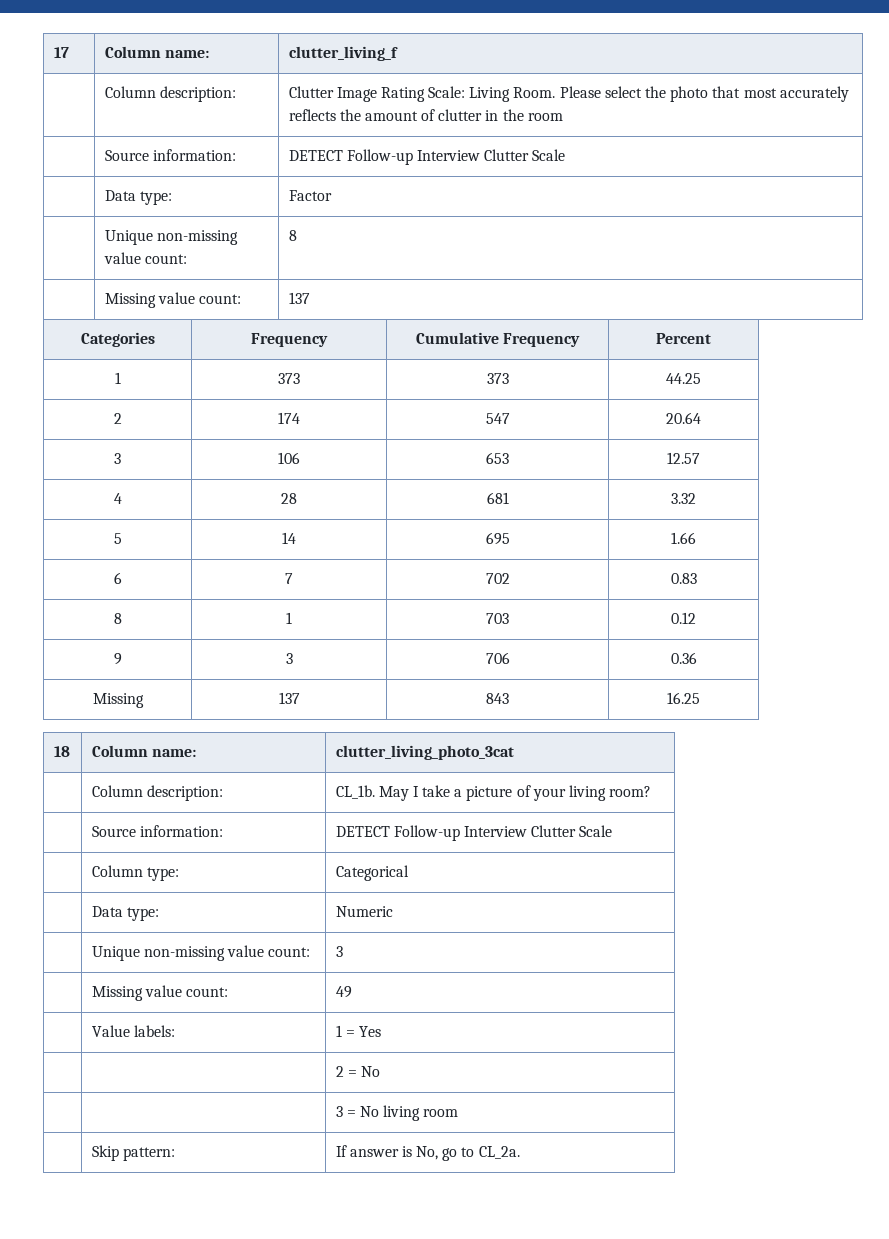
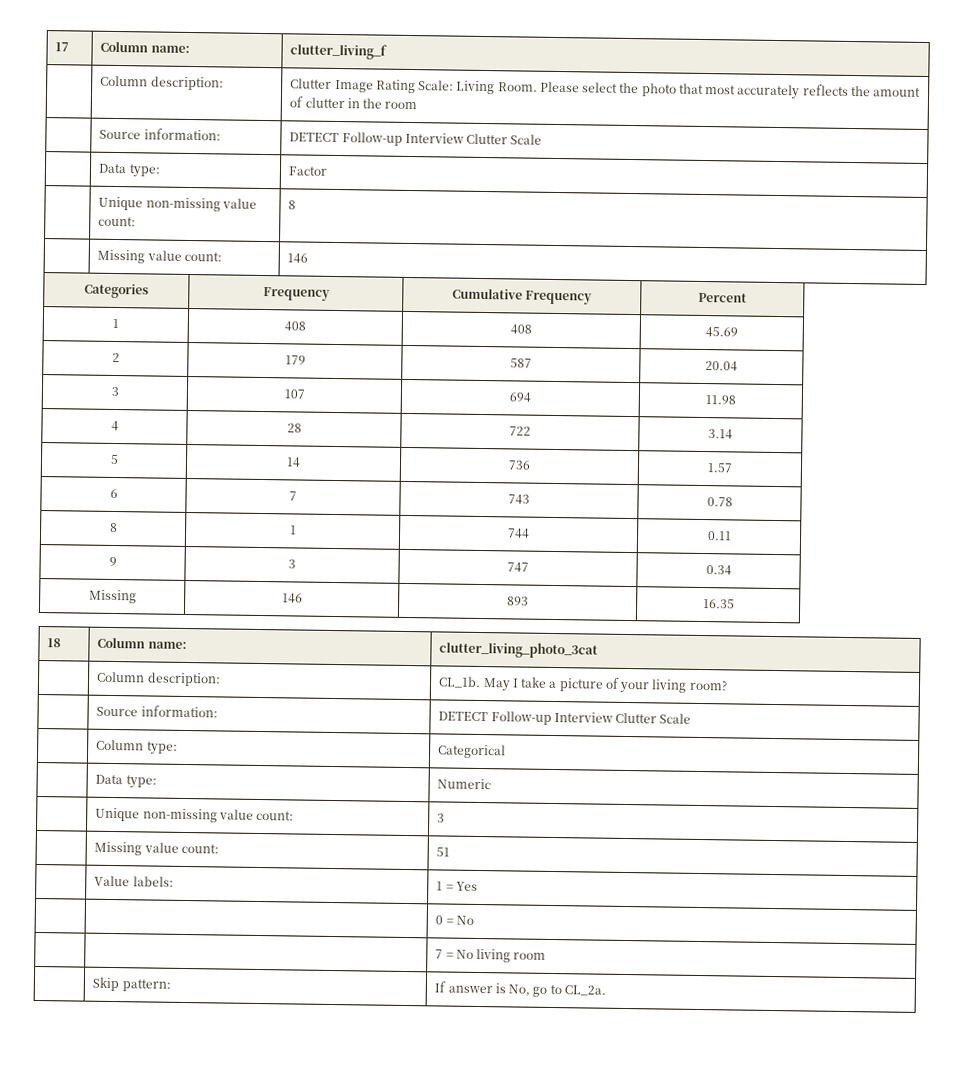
- | Missing value count: | 137
+ | Missing value count: | 146
- 1 | 373 | 373 | 44.25
- 2 | 174 | 547 | 20.64
- 3 | 106 | 653 | 12.57
+ 1 | 408 | 408 | 45.69
+ 2 | 179 | 587 | 20.04
+ 3 | 107 | 694 | 11.98
- 4 | 28 | 681 | 3.32
+ 4 | 28 | 722 | 3.14
- 5 | 14 | 695 | 1.66
+ 5 | 14 | 736 | 1.57
- 6 | 7 | 702 | 0.83
+ 6 | 7 | 743 | 0.78
- 8 | 1 | 703 | 0.12
+ 8 | 1 | 744 | 0.11
- 9 | 3 | 706 | 0.36
+ 9 | 3 | 747 | 0.34
- Missing | 137 | 843 | 16.25
+ Missing | 146 | 893 | 16.35
- | Missing value count: | 49
+ | Missing value count: | 51
- | | 2 = No
+ | | 0 = No
- | | 3 = No living room
+ | | 7 = No living room

